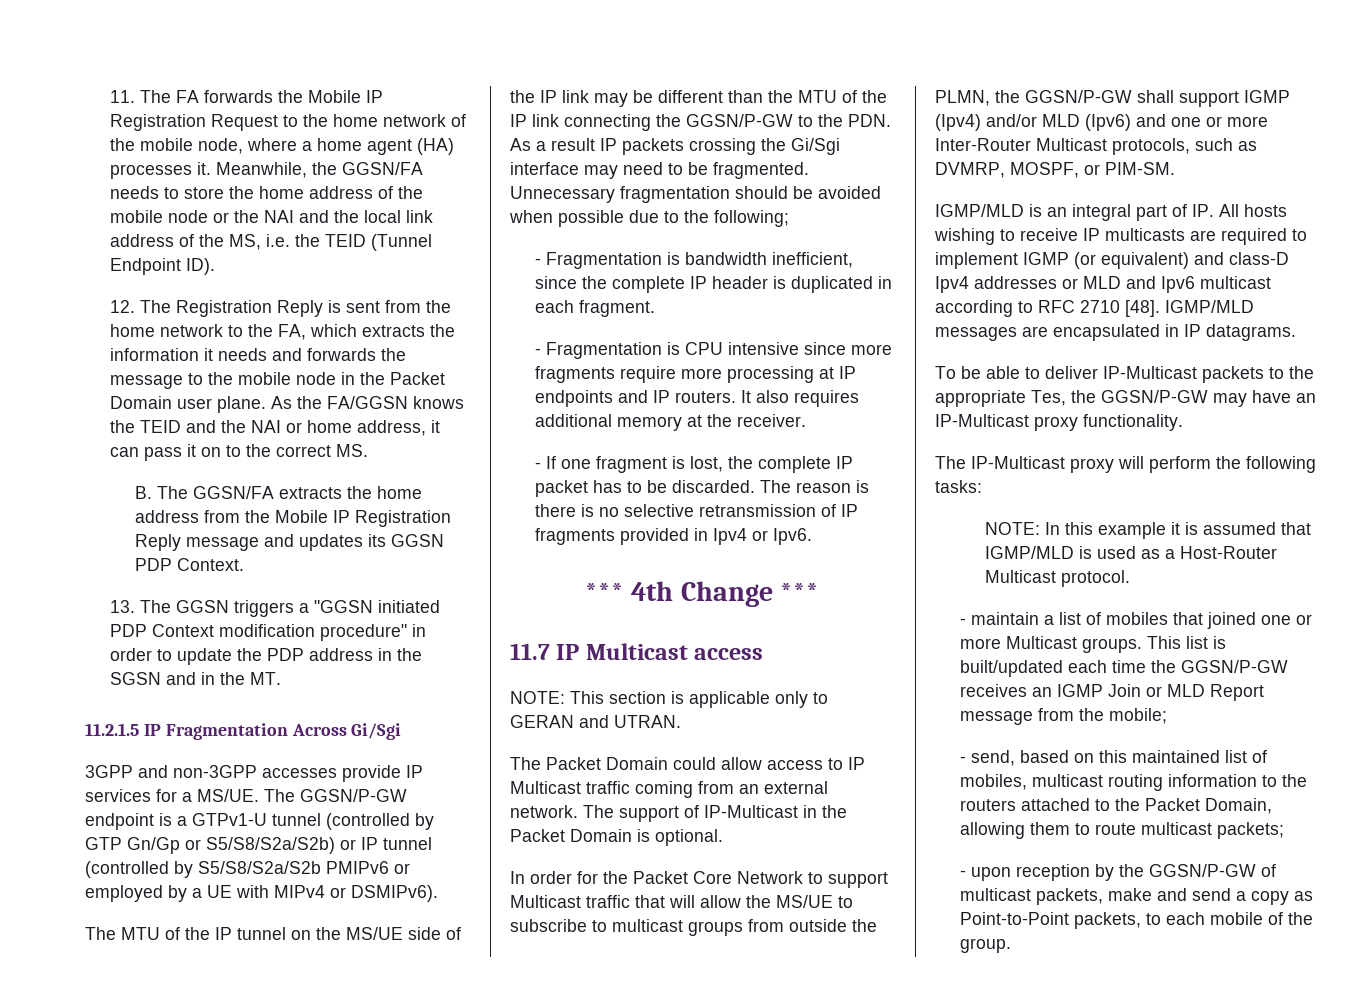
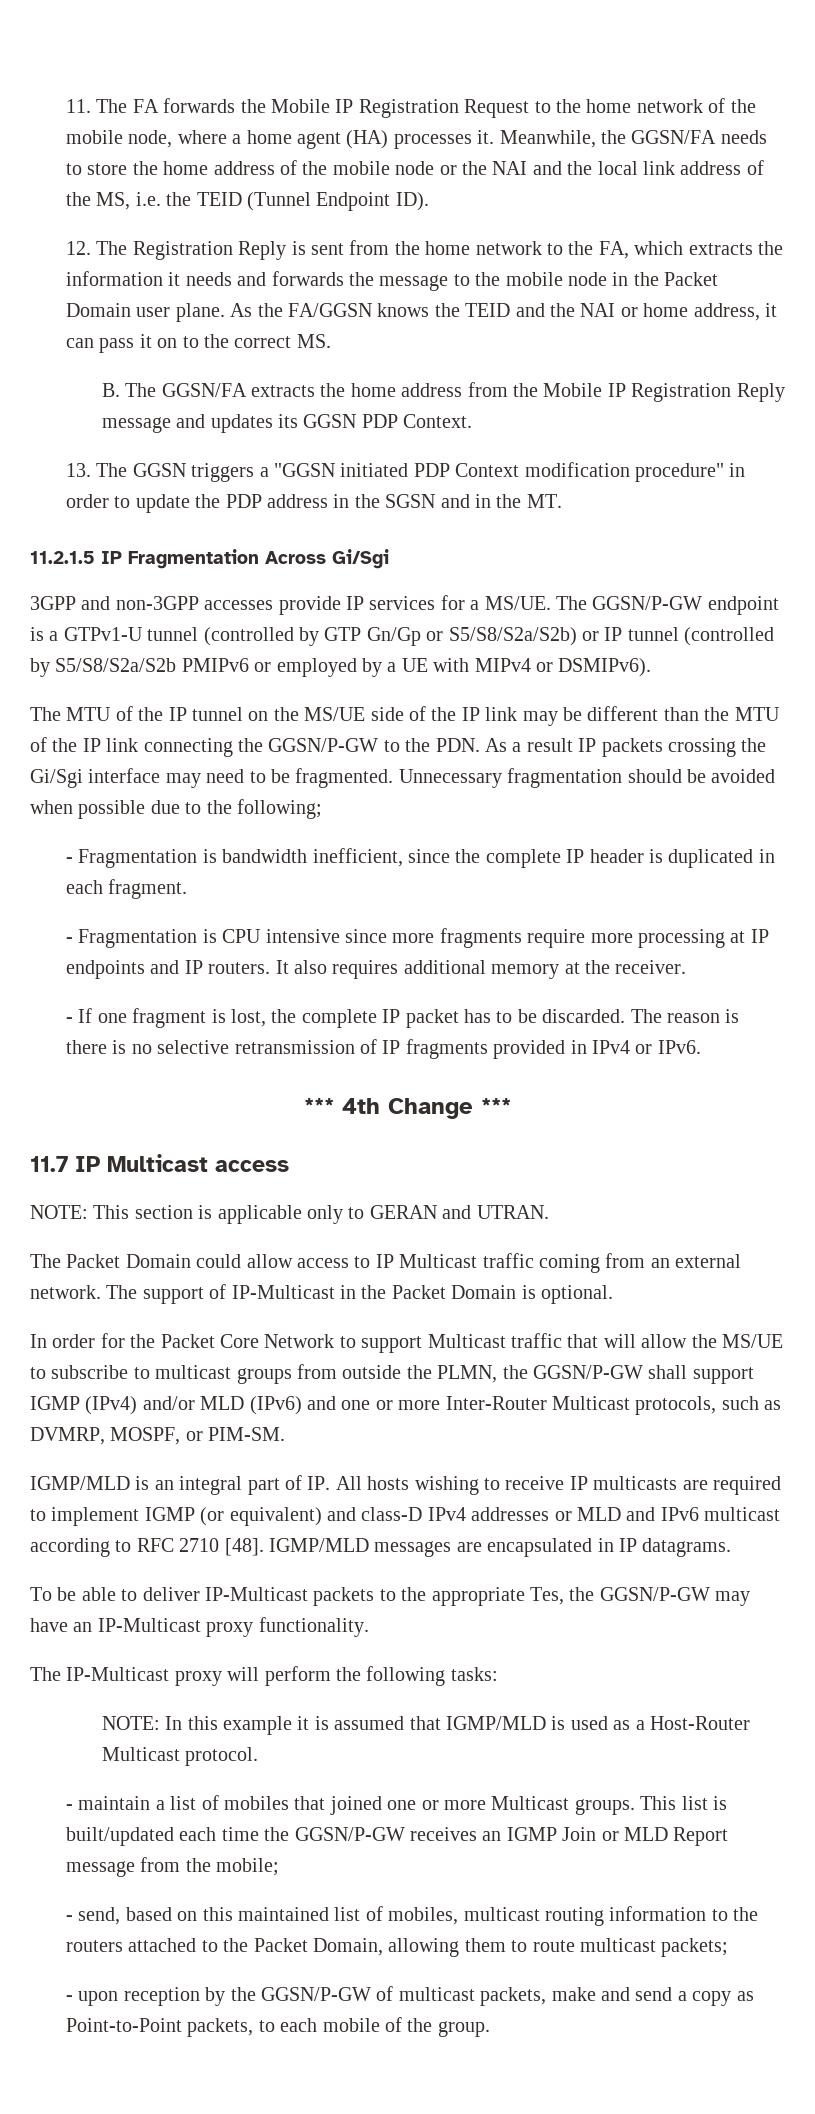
- The reason is there is no selective retransmission of IP fragments provided in Ipv4 or Ipv6.
+ The reason is there is no selective retransmission of IP fragments provided in IPv4 or IPv6.
- In order for the Packet Core Network to support Multicast traffic that will allow the MS/UE to subscribe to multicast groups from outside the PLMN, the GGSN/P-GW shall support IGMP (Ipv4) and/or MLD (Ipv6) and one or more Inter-Router Multicast protocols, such as DVMRP, MOSPF, or PIM-SM.
+ In order for the Packet Core Network to support Multicast traffic that will allow the MS/UE to subscribe to multicast groups from outside the PLMN, the GGSN/P-GW shall support IGMP (IPv4) and/or MLD (IPv6) and one or more Inter-Router Multicast protocols, such as DVMRP, MOSPF, or PIM-SM.
- IGMP/MLD is an integral part of IP. All hosts wishing to receive IP multicasts are required to implement IGMP (or equivalent) and class-D Ipv4 addresses or MLD and Ipv6 multicast according to RFC 2710 [48].
+ IGMP/MLD is an integral part of IP. All hosts wishing to receive IP multicasts are required to implement IGMP (or equivalent) and class-D IPv4 addresses or MLD and IPv6 multicast according to RFC 2710 [48].

